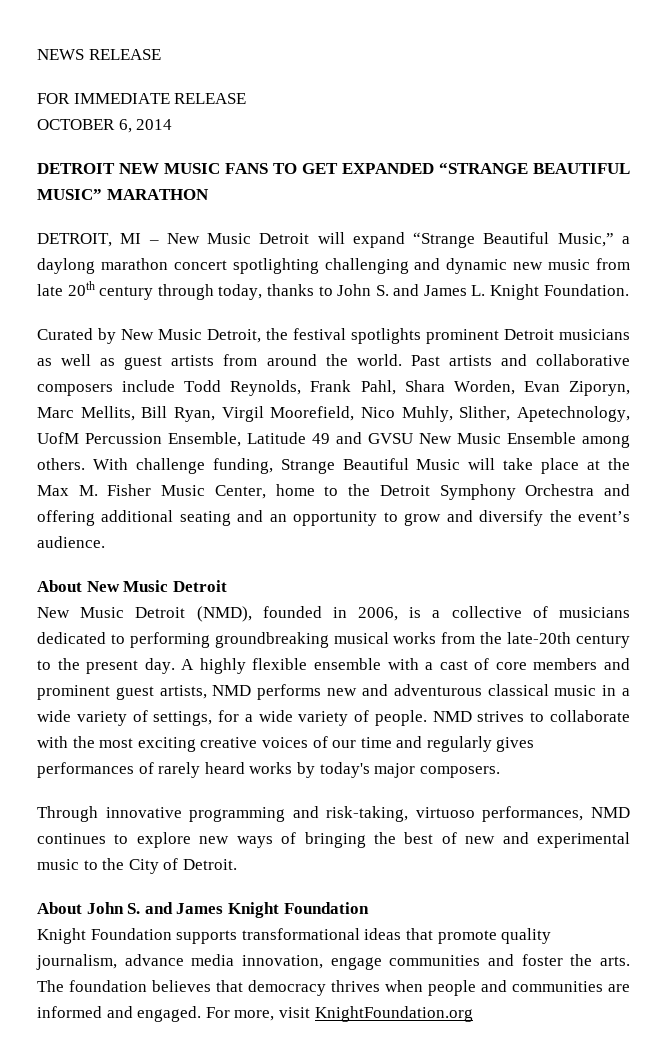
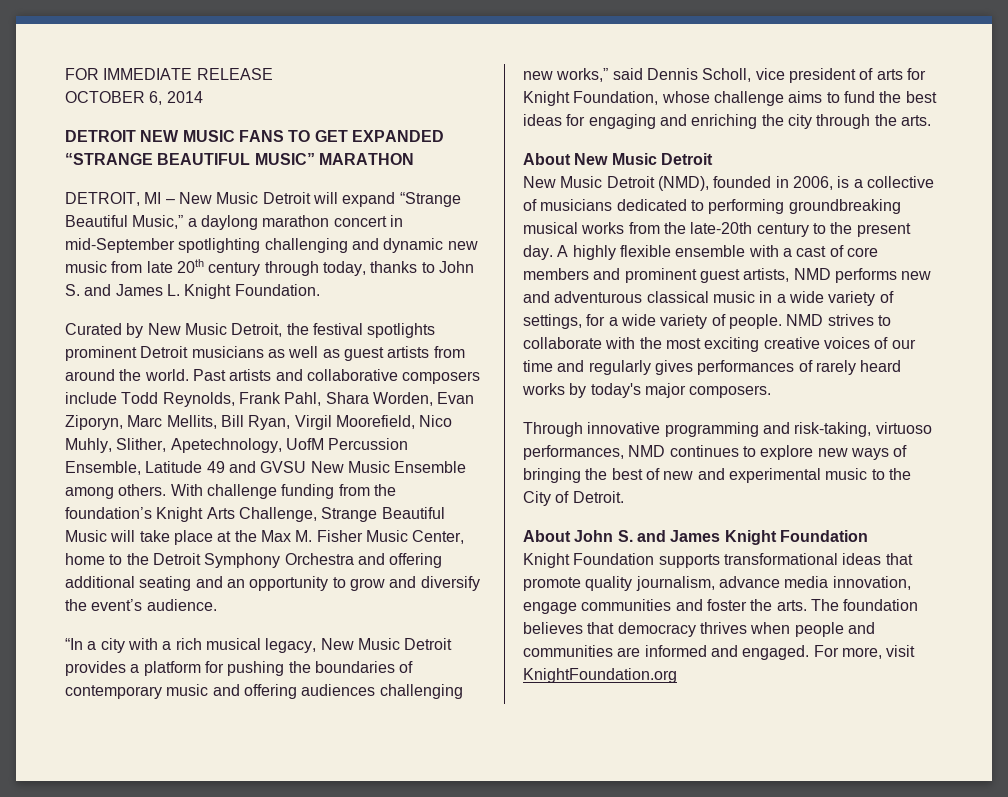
- NEWS RELEASE
- DETROIT, MI – New Music Detroit will expand “Strange Beautiful Music,” a daylong marathon concert spotlighting challenging and dynamic new music from late 20th century through today, thanks to John S. and James L. Knight Foundation.
+ DETROIT, MI – New Music Detroit will expand “Strange Beautiful Music,” a daylong marathon concert in mid-September spotlighting challenging and dynamic new music from late 20th century through today, thanks to John S. and James L. Knight Foundation.
- With challenge funding, Strange Beautiful Music will take place at the Max M. Fisher Music Center, home to the Detroit Symphony Orchestra and offering additional seating and an opportunity to grow and diversify the event’s audience.
+ With challenge funding from the foundation’s Knight Arts Challenge, Strange Beautiful Music will take place at the Max M. Fisher Music Center, home to the Detroit Symphony Orchestra and offering additional seating and an opportunity to grow and diversify the event’s audience.
+ “In a city with a rich musical legacy, New Music Detroit provides a platform for pushing the boundaries of contemporary music and offering audiences challenging new works,” said Dennis Scholl, vice president of arts for Knight Foundation, whose challenge aims to fund the best ideas for engaging and enriching the city through the arts.

